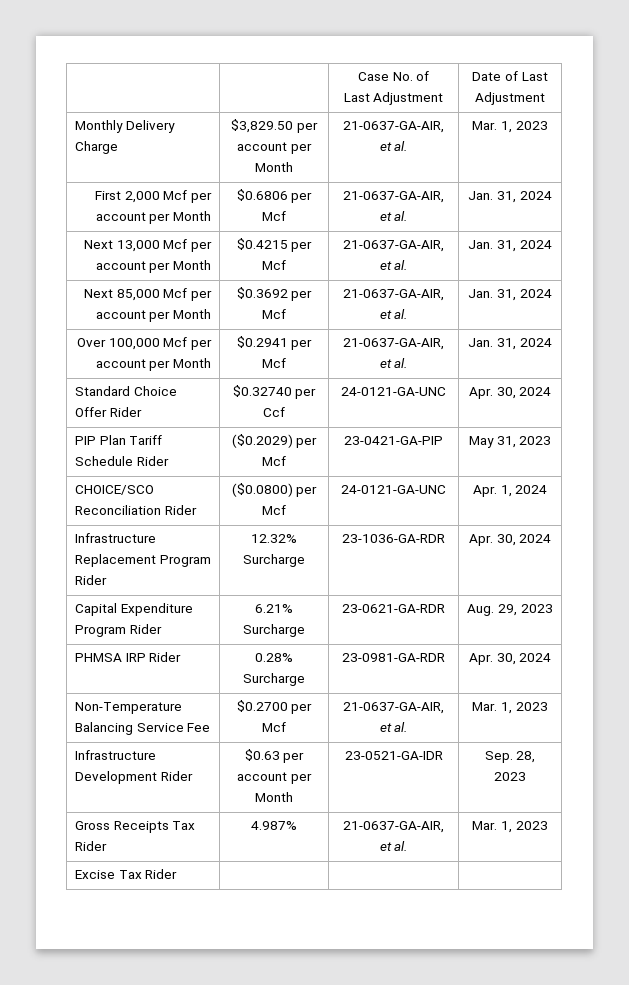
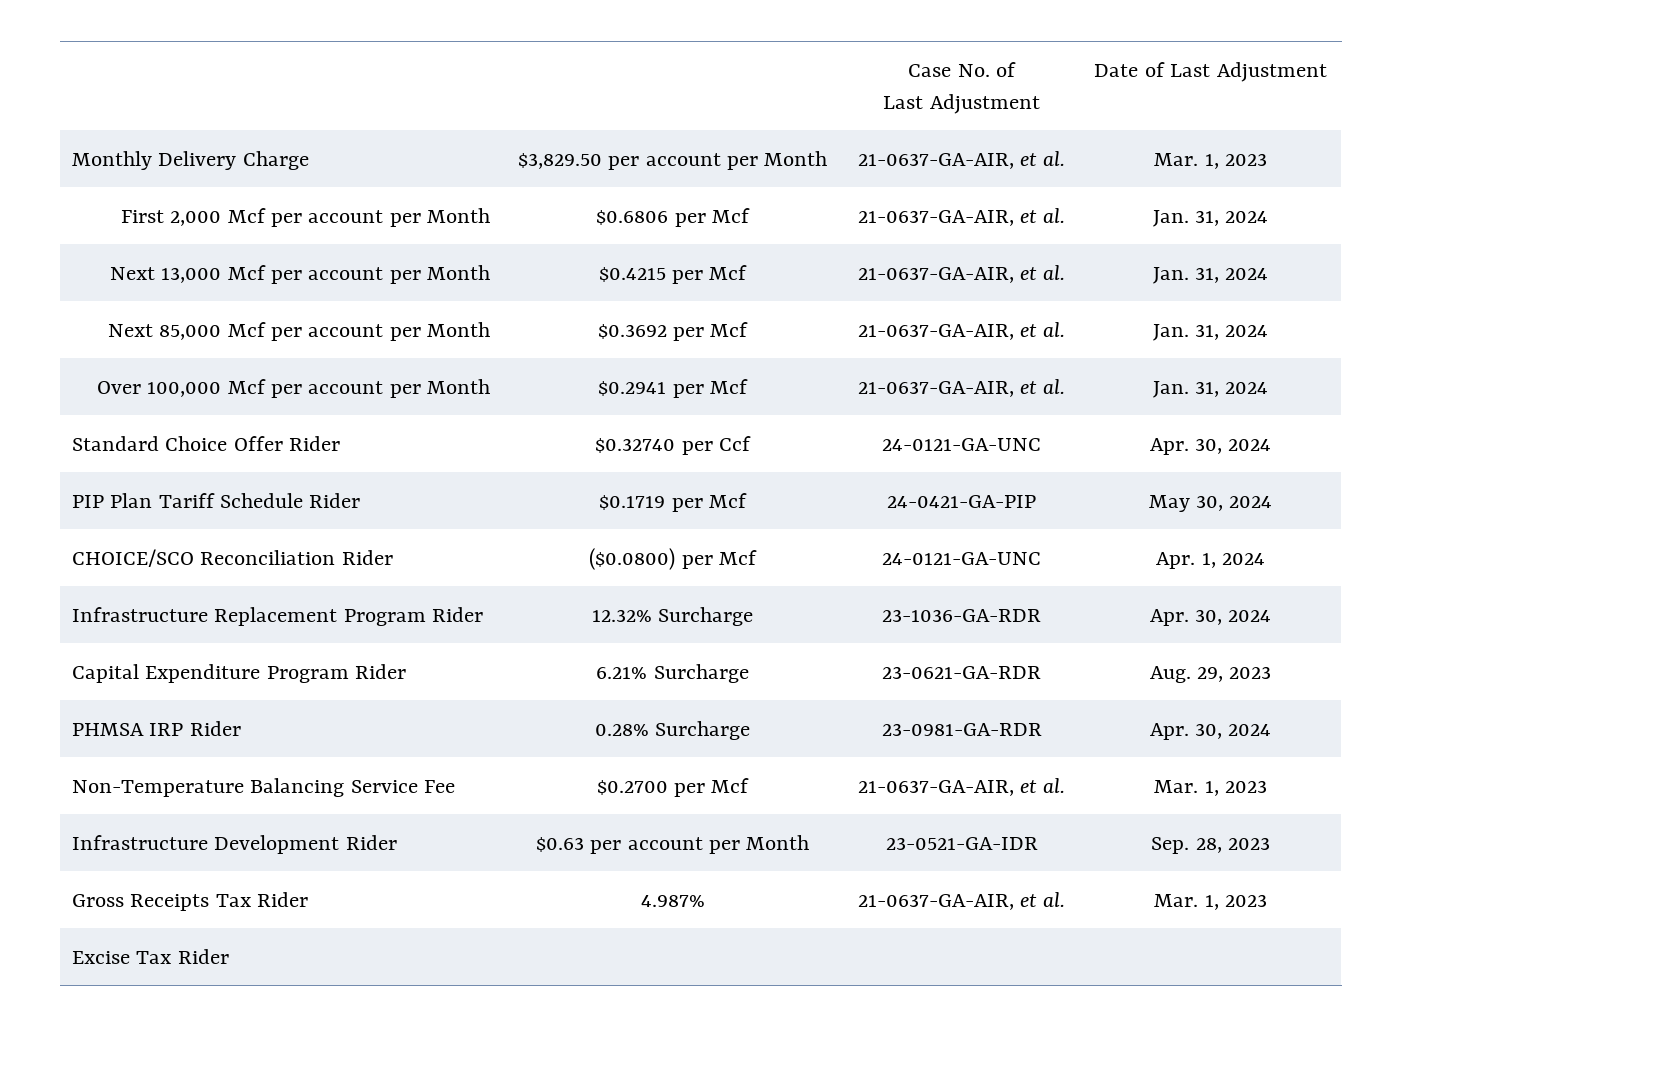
- PIP Plan Tariff Schedule Rider | ($0.2029) per Mcf | 23-0421-GA-PIP | May 31, 2023
+ PIP Plan Tariff Schedule Rider | $0.1719 per Mcf | 24-0421-GA-PIP | May 30, 2024

